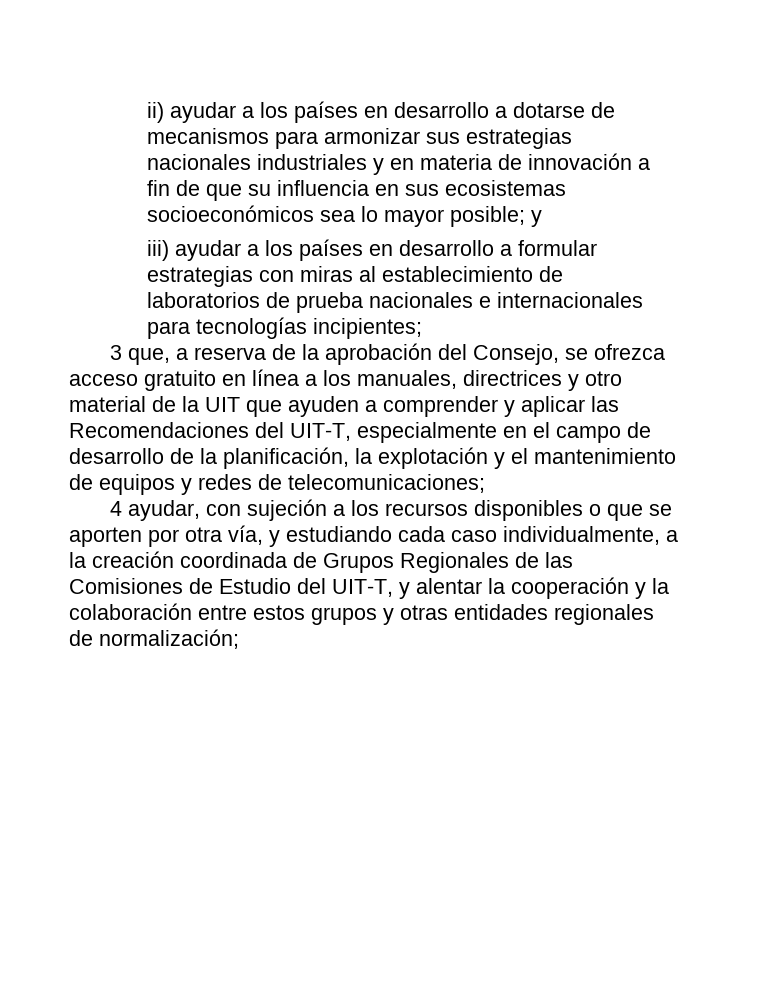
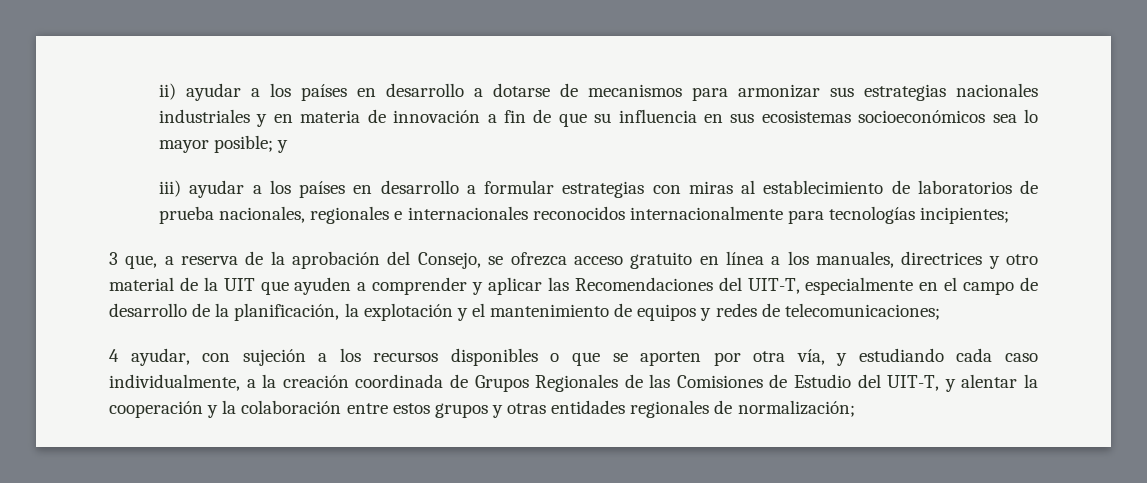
- iii) ayudar a los países en desarrollo a formular estrategias con miras al establecimiento de laboratorios de prueba nacionales e internacionales para tecnologías incipientes;
+ iii) ayudar a los países en desarrollo a formular estrategias con miras al establecimiento de laboratorios de prueba nacionales, regionales e internacionales reconocidos internacionalmente para tecnologías incipientes;

